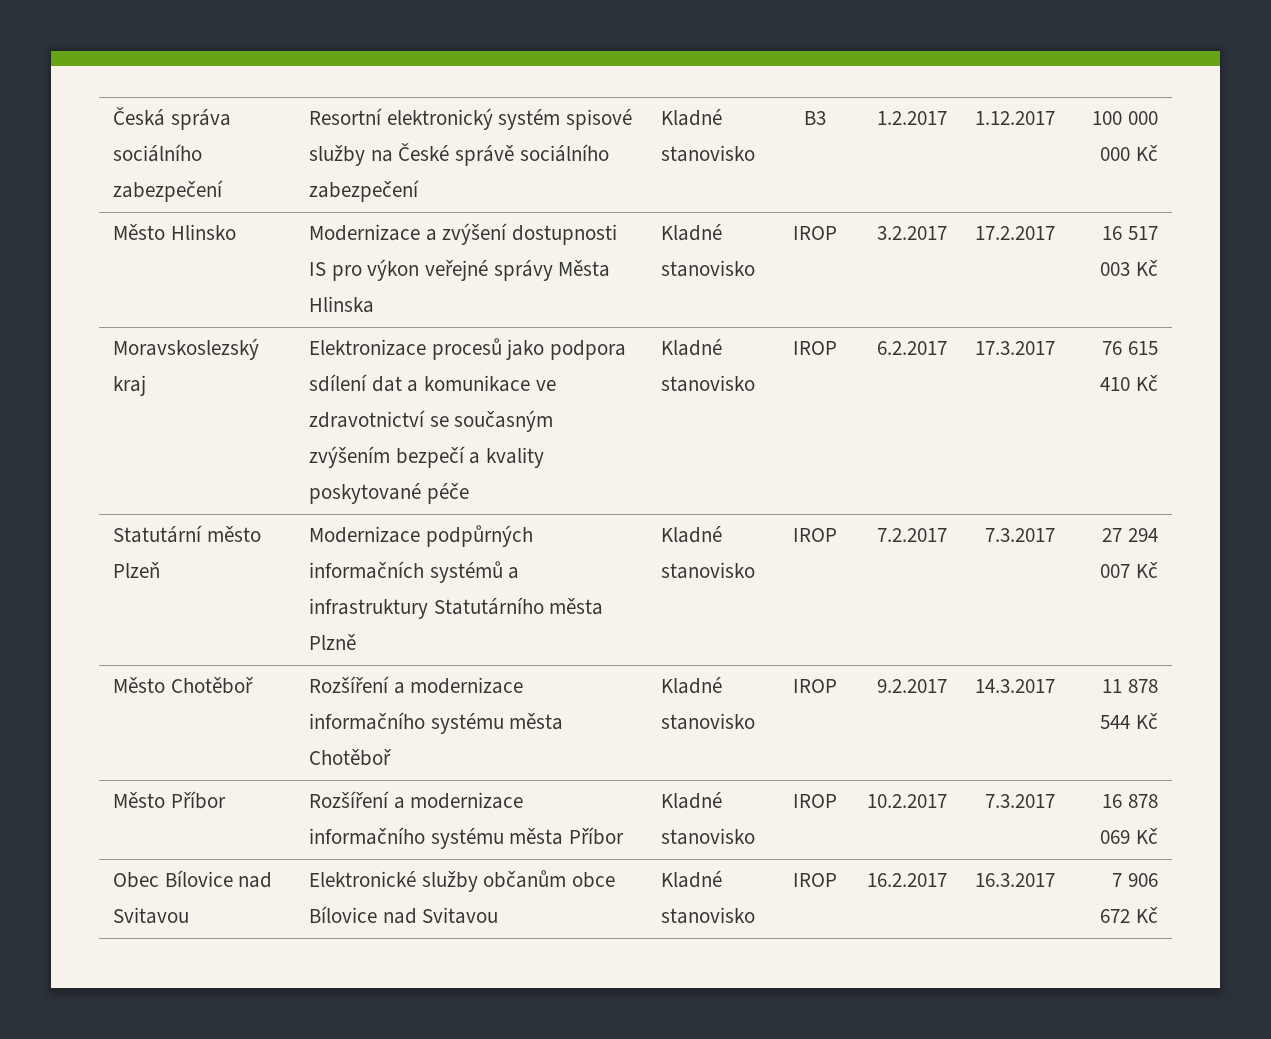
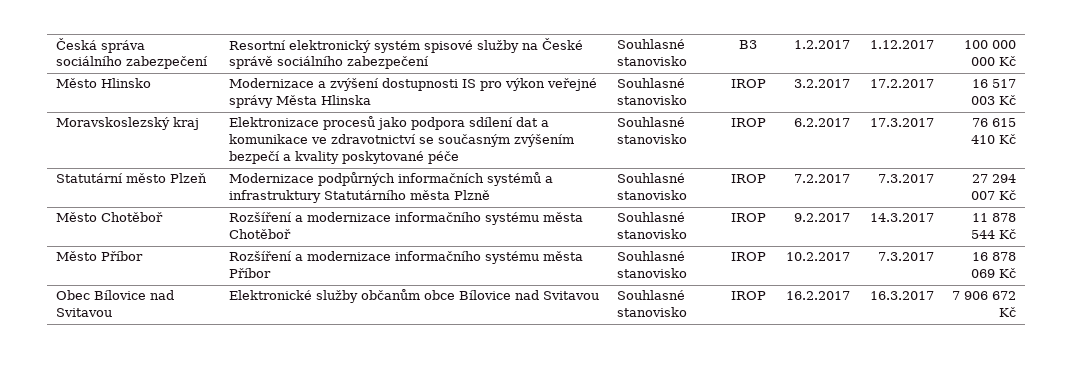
- Česká správa sociálního zabezpečení | Resortní elektronický systém spisové služby na České správě sociálního zabezpečení | Kladné stanovisko | B3 | 1.2.2017 | 1.12.2017 | 100 000 000 Kč
+ Česká správa sociálního zabezpečení | Resortní elektronický systém spisové služby na České správě sociálního zabezpečení | Souhlasné stanovisko | B3 | 1.2.2017 | 1.12.2017 | 100 000 000 Kč
- Město Hlinsko | Modernizace a zvýšení dostupnosti IS pro výkon veřejné správy Města Hlinska | Kladné stanovisko | IROP | 3.2.2017 | 17.2.2017 | 16 517 003 Kč
+ Město Hlinsko | Modernizace a zvýšení dostupnosti IS pro výkon veřejné správy Města Hlinska | Souhlasné stanovisko | IROP | 3.2.2017 | 17.2.2017 | 16 517 003 Kč
- Moravskoslezský kraj | Elektronizace procesů jako podpora sdílení dat a komunikace ve zdravotnictví se současným zvýšením bezpečí a kvality poskytované péče | Kladné stanovisko | IROP | 6.2.2017 | 17.3.2017 | 76 615 410 Kč
+ Moravskoslezský kraj | Elektronizace procesů jako podpora sdílení dat a komunikace ve zdravotnictví se současným zvýšením bezpečí a kvality poskytované péče | Souhlasné stanovisko | IROP | 6.2.2017 | 17.3.2017 | 76 615 410 Kč
- Statutární město Plzeň | Modernizace podpůrných informačních systémů a infrastruktury Statutárního města Plzně | Kladné stanovisko | IROP | 7.2.2017 | 7.3.2017 | 27 294 007 Kč
+ Statutární město Plzeň | Modernizace podpůrných informačních systémů a infrastruktury Statutárního města Plzně | Souhlasné stanovisko | IROP | 7.2.2017 | 7.3.2017 | 27 294 007 Kč
- Město Chotěboř | Rozšíření a modernizace informačního systému města Chotěboř | Kladné stanovisko | IROP | 9.2.2017 | 14.3.2017 | 11 878 544 Kč
+ Město Chotěboř | Rozšíření a modernizace informačního systému města Chotěboř | Souhlasné stanovisko | IROP | 9.2.2017 | 14.3.2017 | 11 878 544 Kč
- Město Příbor | Rozšíření a modernizace informačního systému města Příbor | Kladné stanovisko | IROP | 10.2.2017 | 7.3.2017 | 16 878 069 Kč
+ Město Příbor | Rozšíření a modernizace informačního systému města Příbor | Souhlasné stanovisko | IROP | 10.2.2017 | 7.3.2017 | 16 878 069 Kč
- Obec Bílovice nad Svitavou | Elektronické služby občanům obce Bílovice nad Svitavou | Kladné stanovisko | IROP | 16.2.2017 | 16.3.2017 | 7 906 672 Kč
+ Obec Bílovice nad Svitavou | Elektronické služby občanům obce Bílovice nad Svitavou | Souhlasné stanovisko | IROP | 16.2.2017 | 16.3.2017 | 7 906 672 Kč

